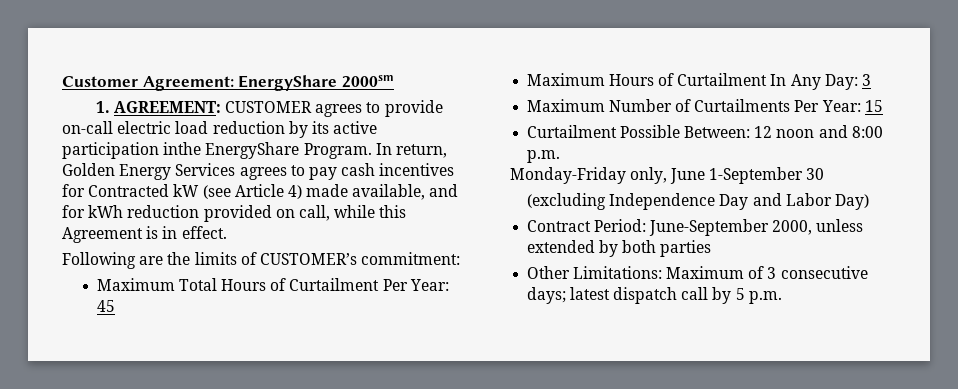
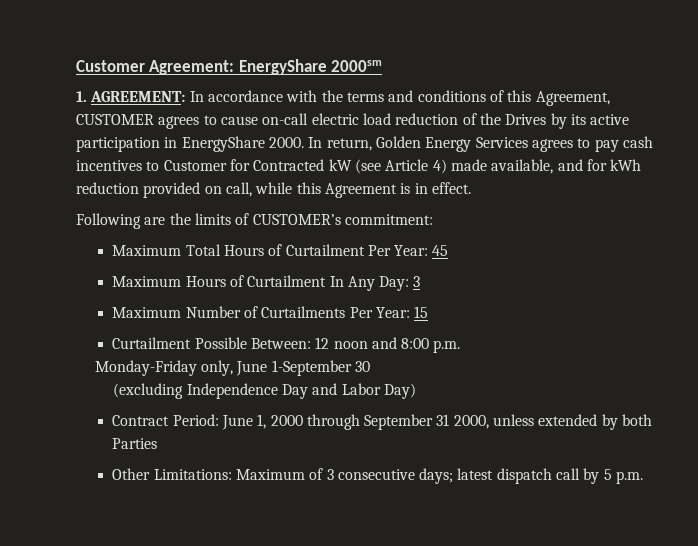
- 1. AGREEMENT: CUSTOMER agrees to provide on-call electric load reduction by its active participation inthe EnergyShare Program.
+ 1. AGREEMENT: In accordance with the terms and conditions of this Agreement, CUSTOMER agrees to cause on-call electric load reduction of the Drives by its active participation in EnergyShare 2000.
- In return, Golden Energy Services agrees to pay cash incentives for Contracted kW (see Article 4) made available, and for kWh reduction provided on call, while this Agreement is in effect.
+ In return, Golden Energy Services agrees to pay cash incentives to Customer for Contracted kW (see Article 4) made available, and for kWh reduction provided on call, while this Agreement is in effect.
- Contract Period: June-September 2000, unless extended by both parties
+ Contract Period: June 1, 2000 through September 31 2000, unless extended by both Parties

